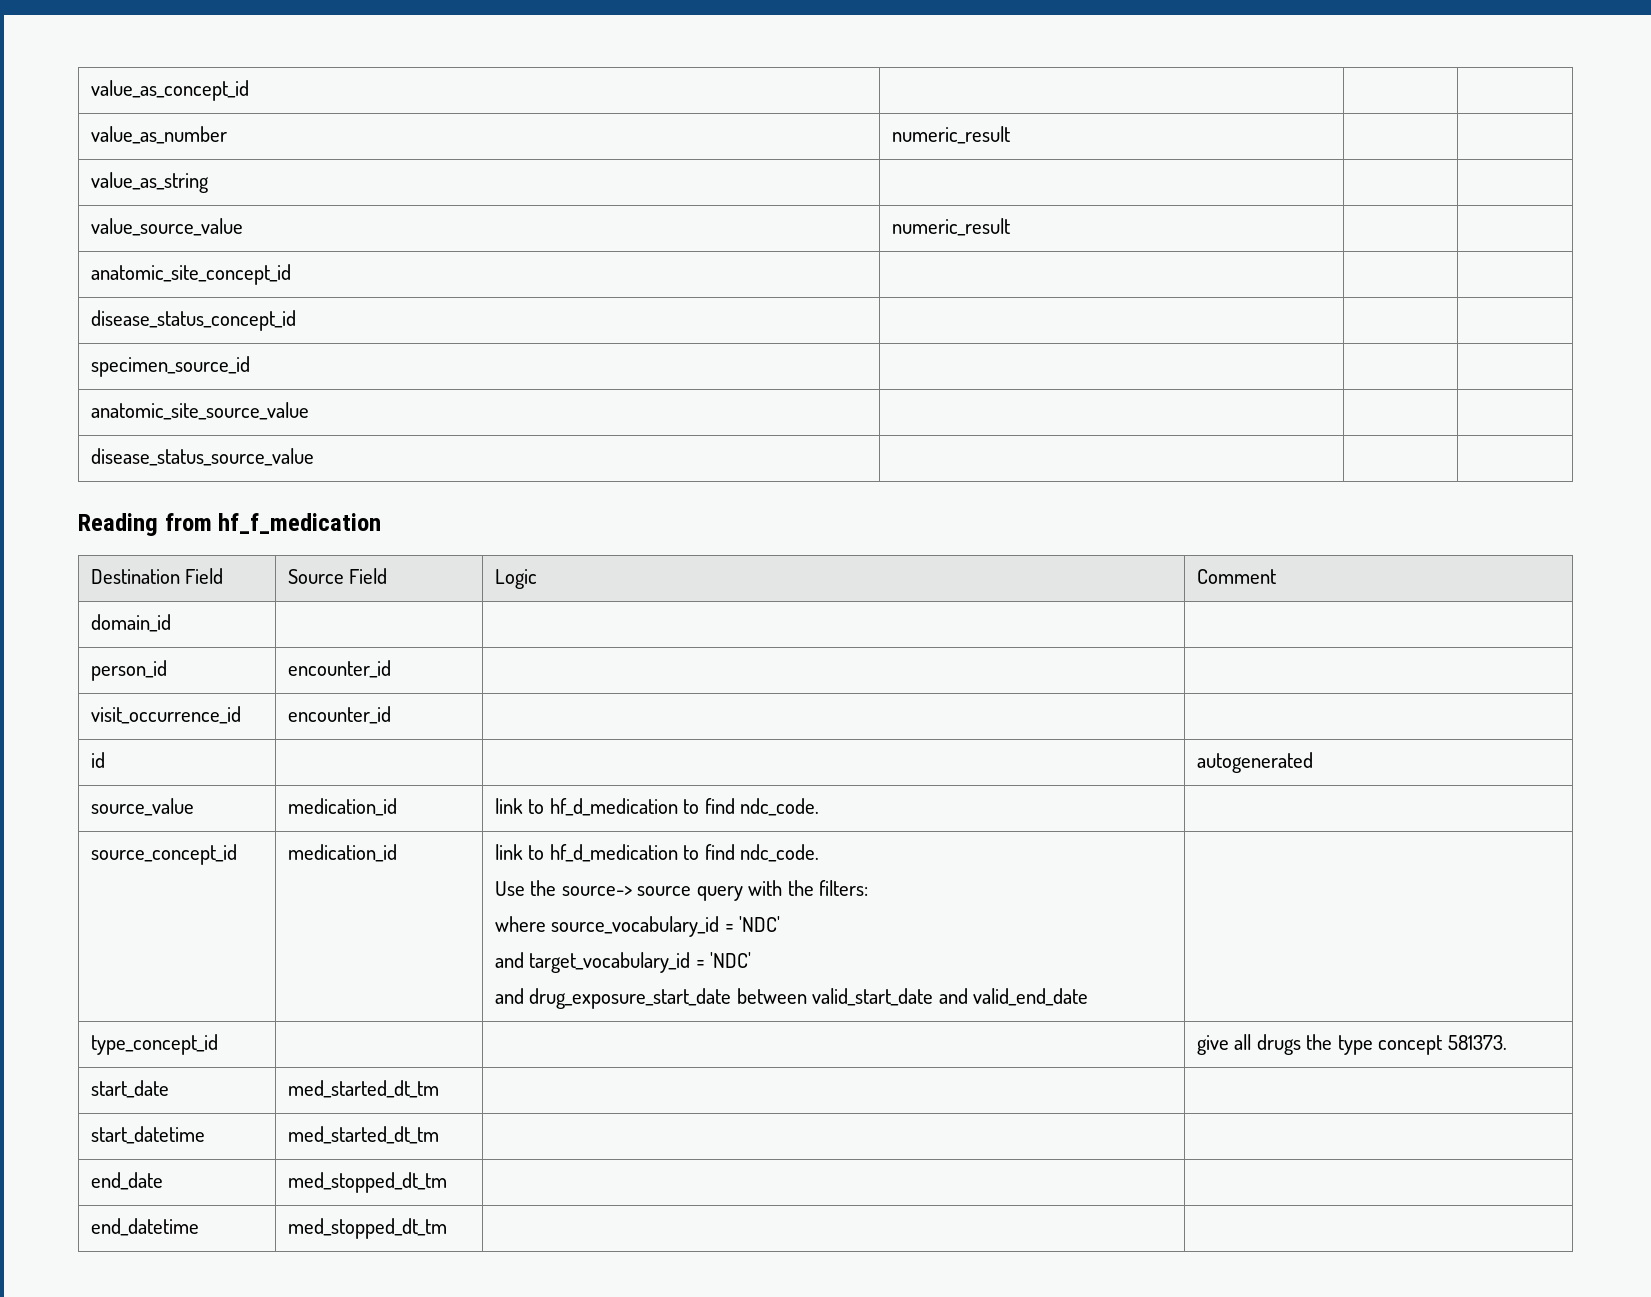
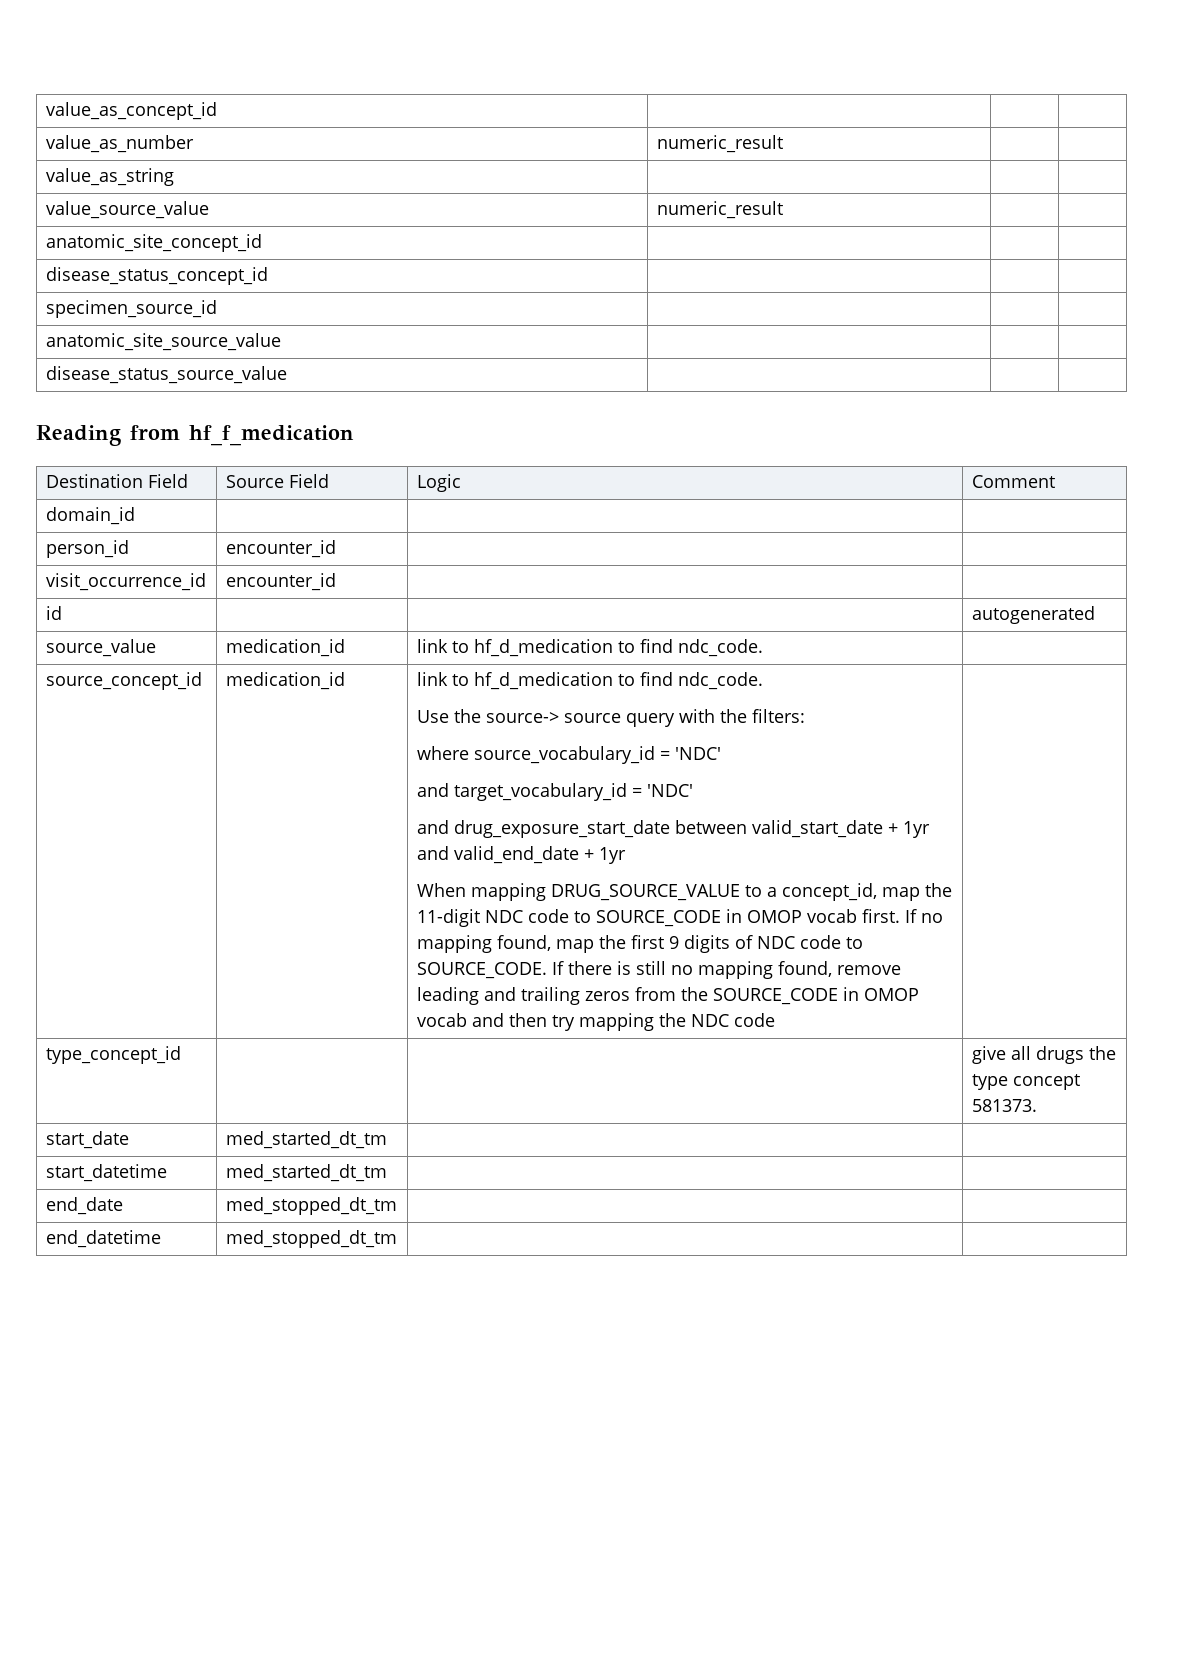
- and drug_exposure_start_date between valid_start_date and valid_end_date
+ and drug_exposure_start_date between valid_start_date + 1yr and valid_end_date + 1yr
+ When mapping DRUG_SOURCE_VALUE to a concept_id, map the 11-digit NDC code to SOURCE_CODE in OMOP vocab first. If no mapping found, map the first 9 digits of NDC code to SOURCE_CODE. If there is still no mapping found, remove leading and trailing zeros from the SOURCE_CODE in OMOP vocab and then try mapping the NDC code

